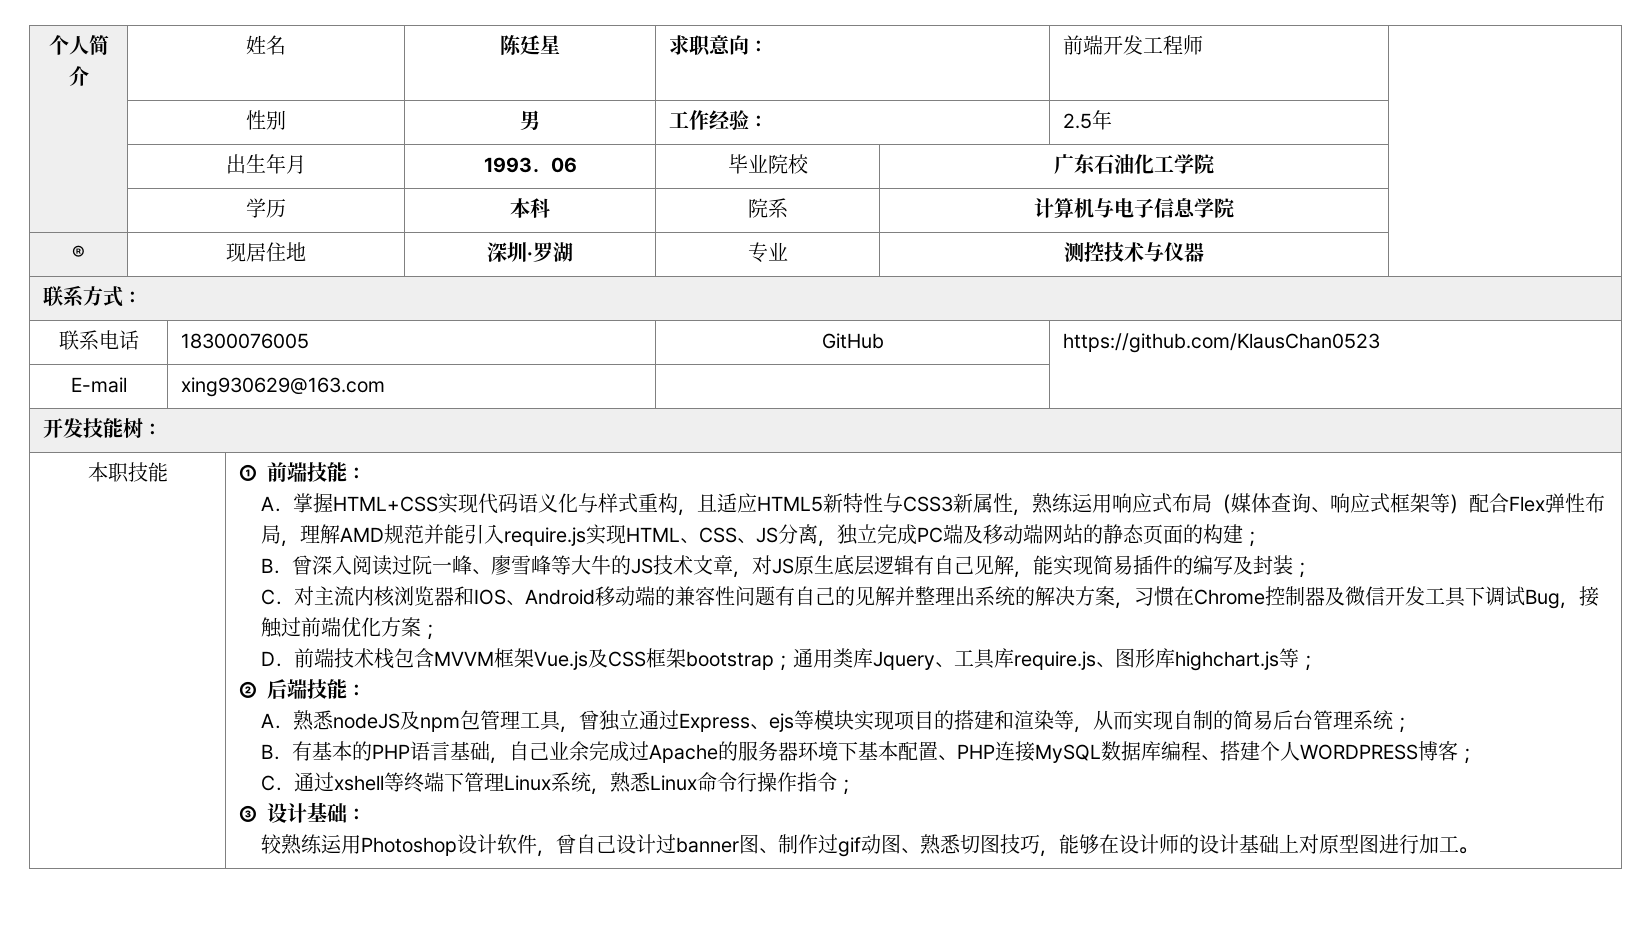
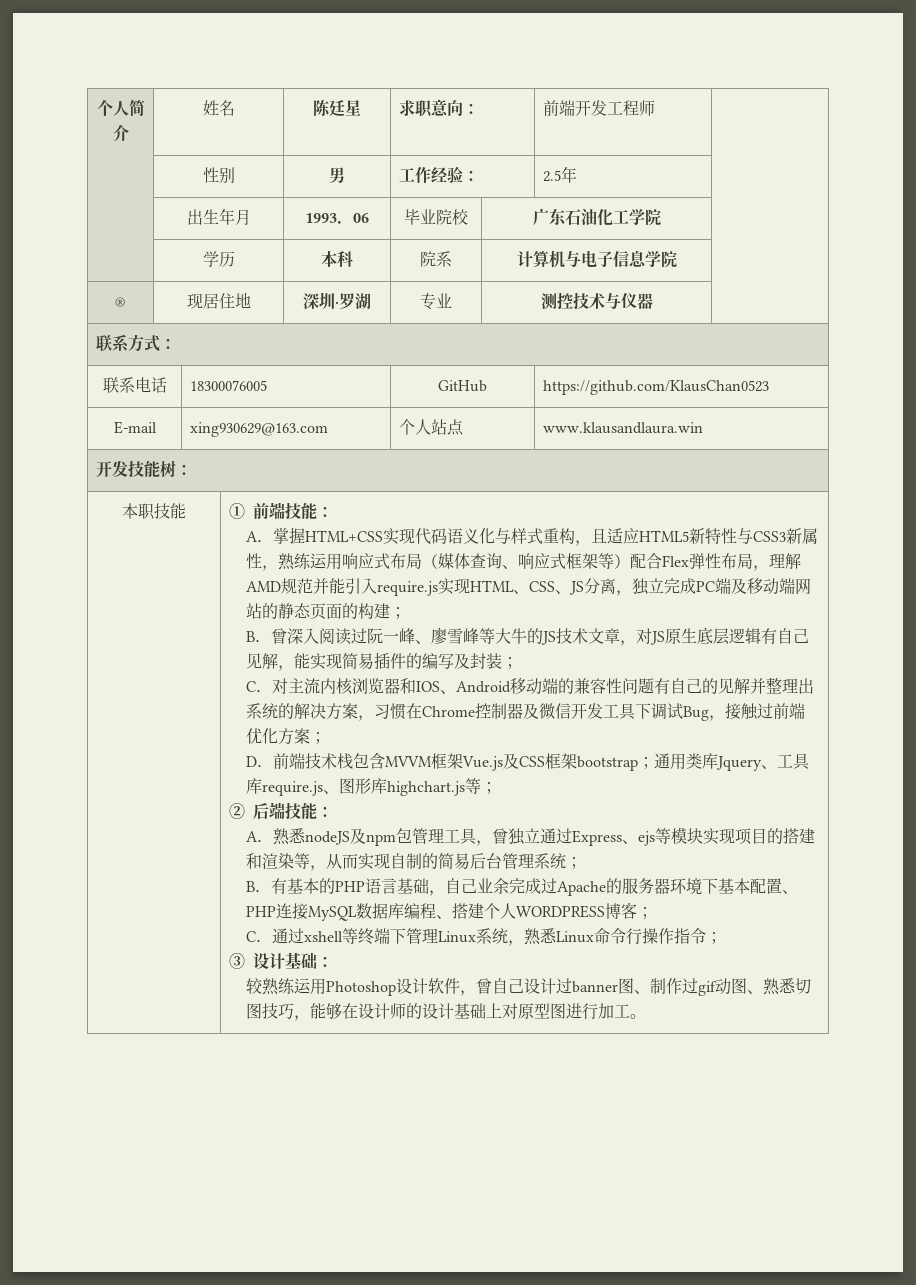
- E-mail | xing930629@163.com | |
+ E-mail | xing930629@163.com | 个人站点 | www.klausandlaura.win

